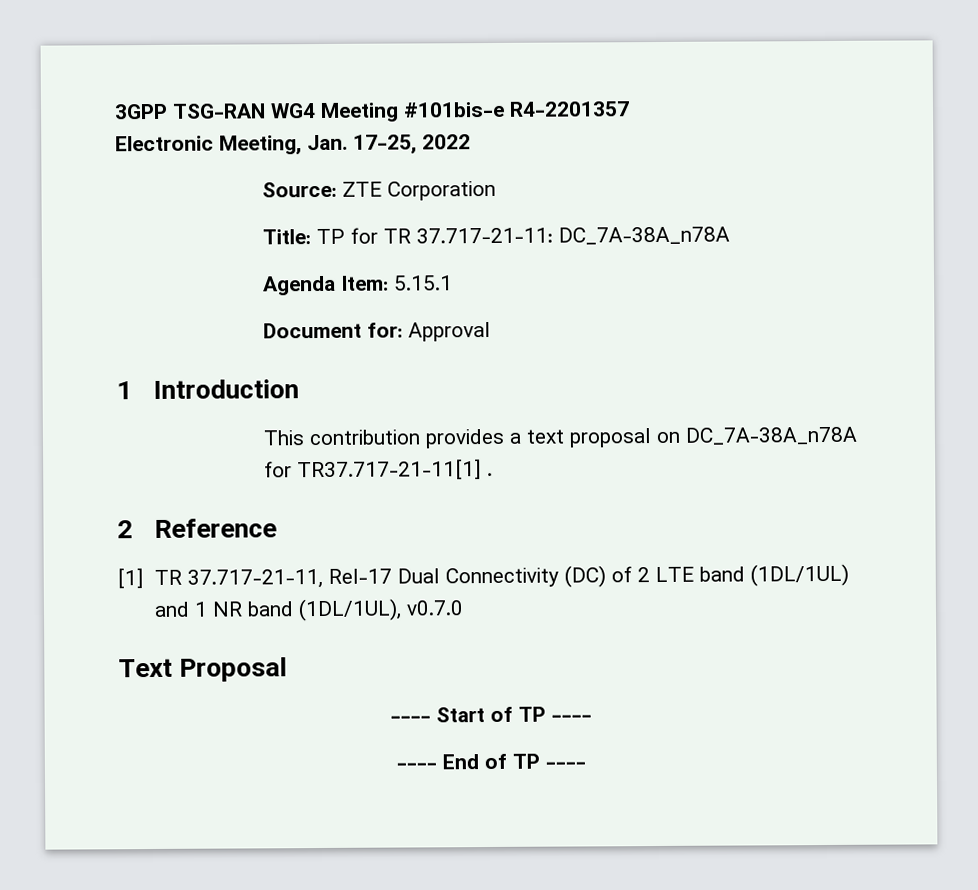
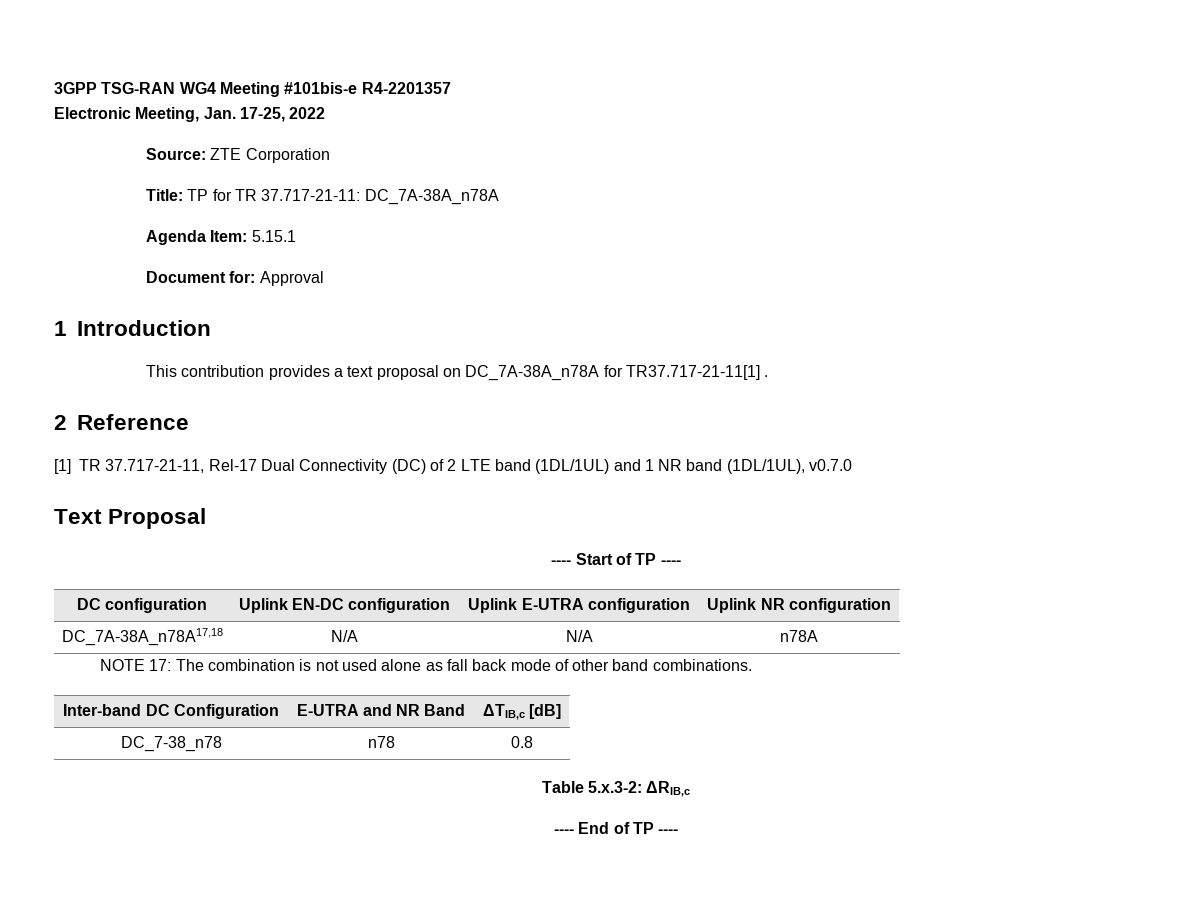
+ DC configuration | Uplink EN-DC configuration | Uplink E-UTRA configuration | Uplink NR configuration
+ DC_7A-38A_n78A17,18 | N/A | N/A | n78A
+ NOTE 17: The combination is not used alone as fall back mode of other band combinations.
+ Inter-band DC Configuration | E-UTRA and NR Band | ΔTIB,c [dB]
+ DC_7-38_n78 | n78 | 0.8
+ Table 5.x.3-2: ΔRIB,c

